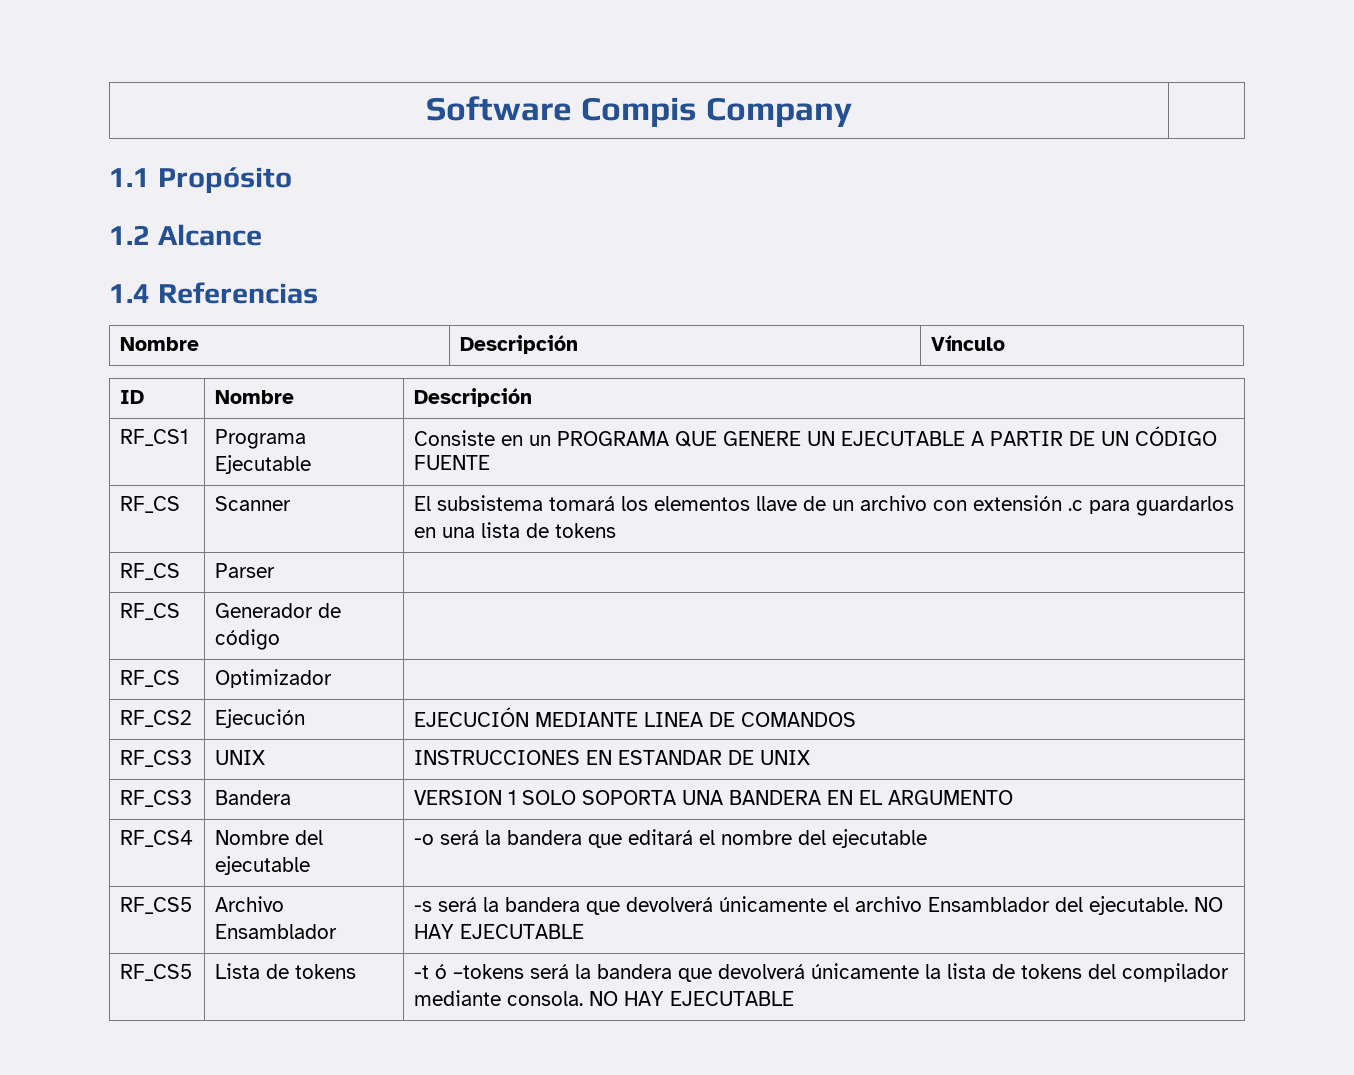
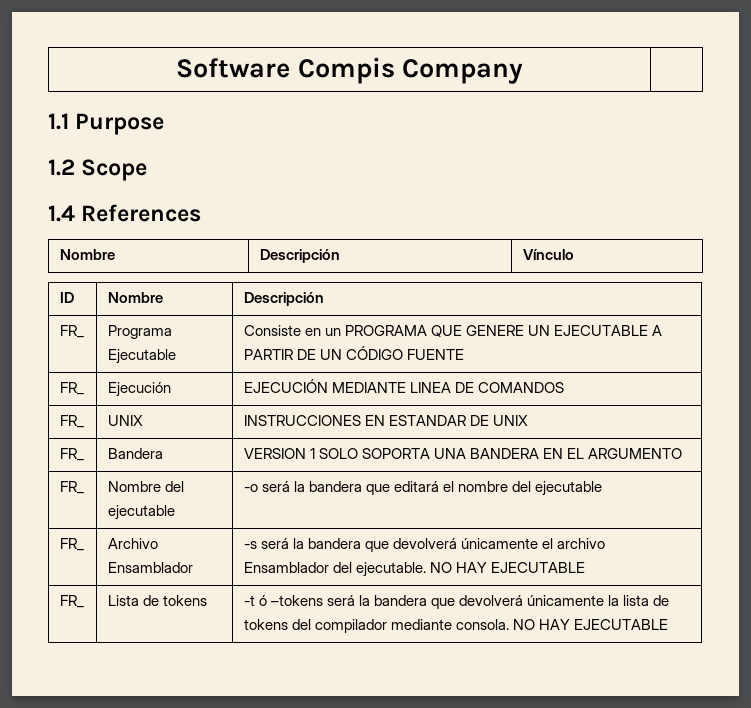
- 1.1 Propósito
+ 1.1 Purpose
- 1.2 Alcance
+ 1.2 Scope
- 1.4 Referencias
+ 1.4 References
- RF_CS1 | Programa Ejecutable | Consiste en un PROGRAMA QUE GENERE UN EJECUTABLE A PARTIR DE UN CÓDIGO FUENTE
+ FR_ | Programa Ejecutable | Consiste en un PROGRAMA QUE GENERE UN EJECUTABLE A PARTIR DE UN CÓDIGO FUENTE
- RF_CS | Scanner | El subsistema tomará los elementos llave de un archivo con extensión .c para guardarlos en una lista de tokens
- RF_CS | Parser |
- RF_CS | Generador de código |
- RF_CS | Optimizador |
- RF_CS2 | Ejecución | EJECUCIÓN MEDIANTE LINEA DE COMANDOS
+ FR_ | Ejecución | EJECUCIÓN MEDIANTE LINEA DE COMANDOS
- RF_CS3 | UNIX | INSTRUCCIONES EN ESTANDAR DE UNIX
+ FR_ | UNIX | INSTRUCCIONES EN ESTANDAR DE UNIX
- RF_CS3 | Bandera | VERSION 1 SOLO SOPORTA UNA BANDERA EN EL ARGUMENTO
+ FR_ | Bandera | VERSION 1 SOLO SOPORTA UNA BANDERA EN EL ARGUMENTO
- RF_CS4 | Nombre del ejecutable | -o será la bandera que editará el nombre del ejecutable
+ FR_ | Nombre del ejecutable | -o será la bandera que editará el nombre del ejecutable
- RF_CS5 | Archivo Ensamblador | -s será la bandera que devolverá únicamente el archivo Ensamblador del ejecutable. NO HAY EJECUTABLE
+ FR_ | Archivo Ensamblador | -s será la bandera que devolverá únicamente el archivo Ensamblador del ejecutable. NO HAY EJECUTABLE
- RF_CS5 | Lista de tokens | -t ó –tokens será la bandera que devolverá únicamente la lista de tokens del compilador mediante consola. NO HAY EJECUTABLE
+ FR_ | Lista de tokens | -t ó –tokens será la bandera que devolverá únicamente la lista de tokens del compilador mediante consola. NO HAY EJECUTABLE

